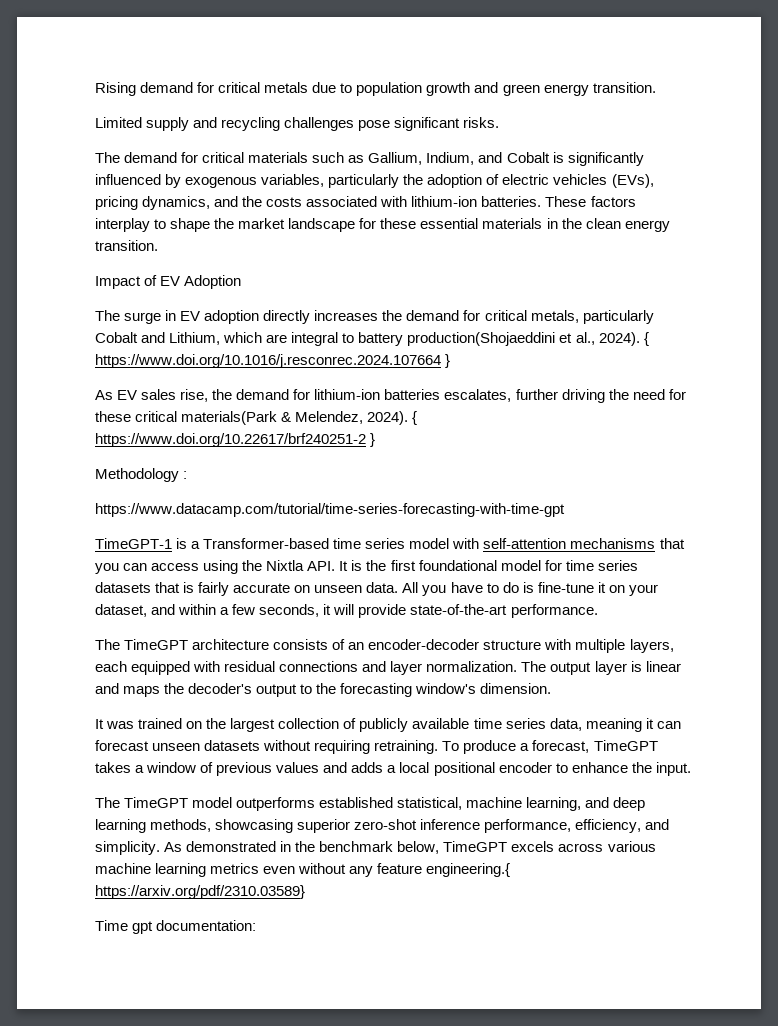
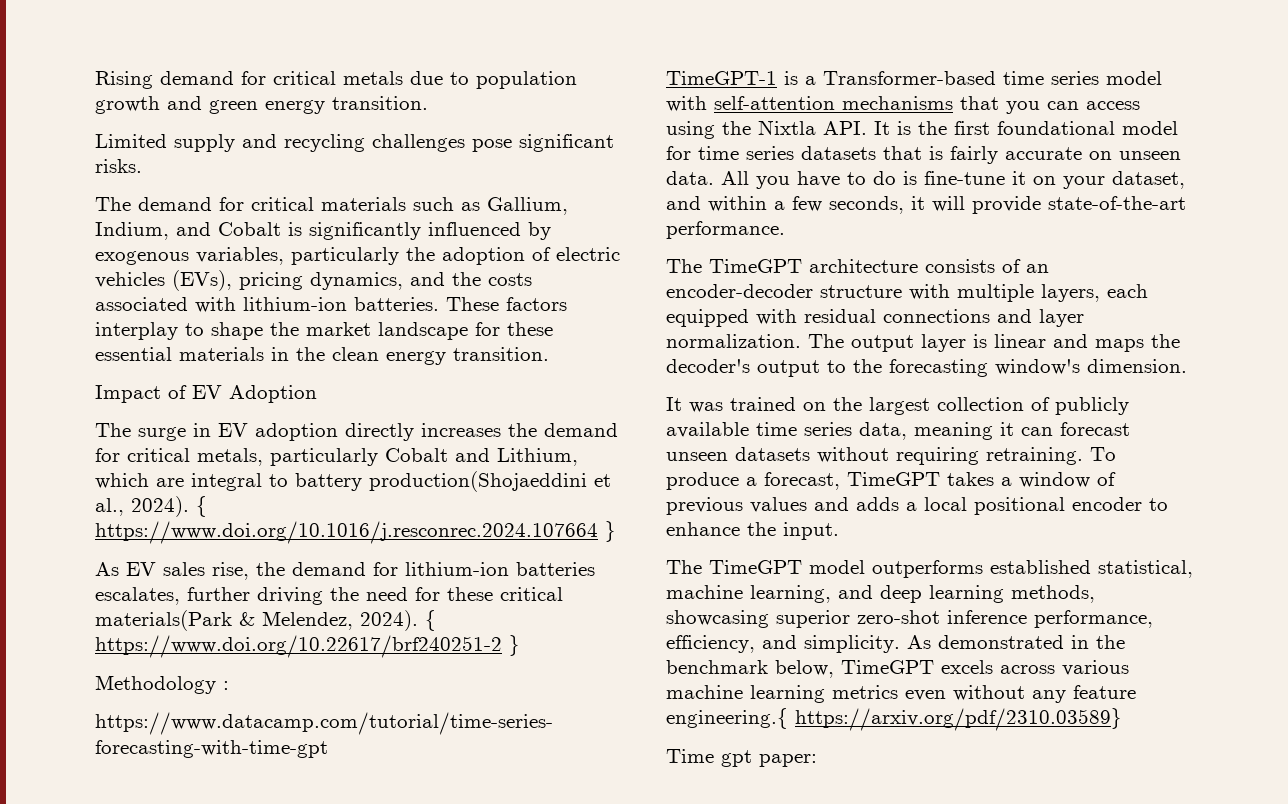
- Time gpt documentation:
+ Time gpt paper:

